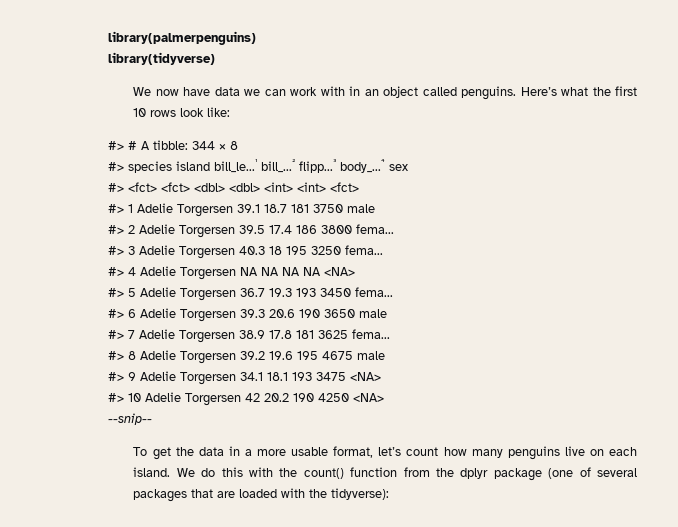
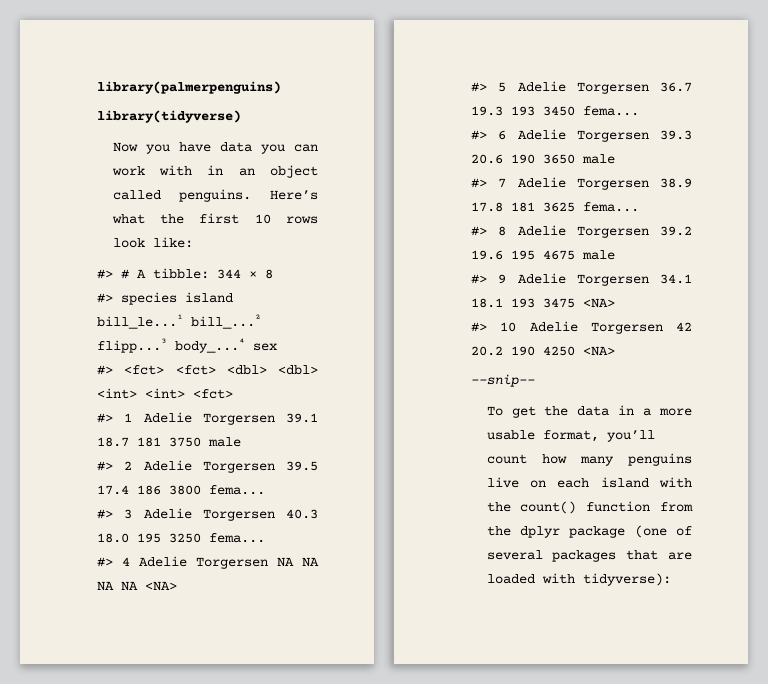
- We now have data we can work with in an object called penguins.
+ Now you have data you can work with in an object called penguins.
- #> 3 Adelie Torgersen 40.3 18 195 3250 fema...
+ #> 3 Adelie Torgersen 40.3 18.0 195 3250 fema...
- To get the data in a more usable format, let’s count how many penguins live on each island. We do this with the count() function from the dplyr package (one of several packages that are loaded with the tidyverse):
+ To get the data in a more usable format, you’ll count how many penguins live on each island with the count() function from the dplyr package (one of several packages that are loaded with tidyverse):

